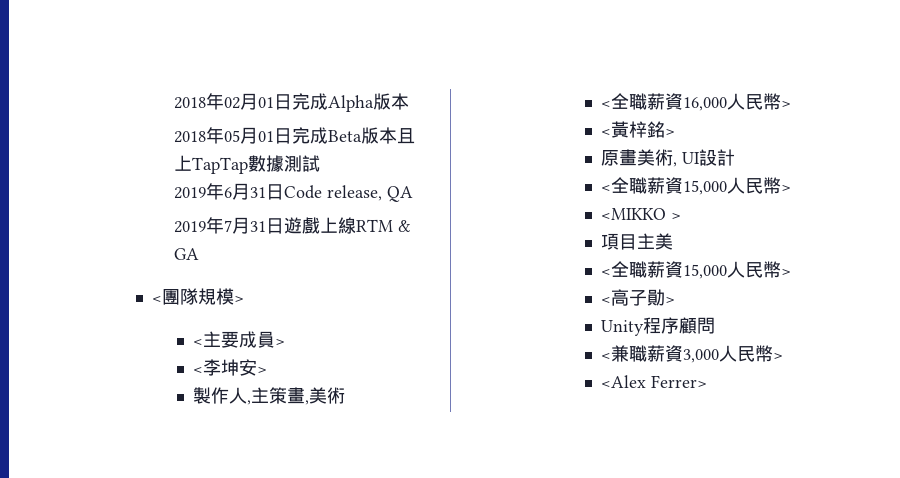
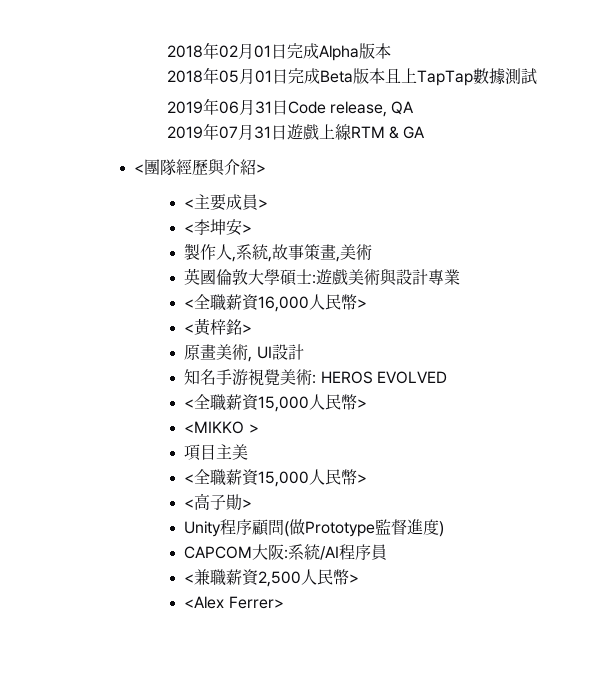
- 2019年6月31日Code release, QA
+ 2019年06月31日Code release, QA
- 2019年7月31日遊戲上線RTM & GA
+ 2019年07月31日遊戲上線RTM & GA
- <團隊規模>
+ <團隊經歷與介紹>
- 製作人,主策畫,美術
+ 製作人,系統,故事策畫,美術
+ 英國倫敦大學碩士:遊戲美術與設計專業
+ 知名手游視覺美術: HEROS EVOLVED
- Unity程序顧問
+ Unity程序顧問(做Prototype監督進度)
+ CAPCOM大阪:系統/AI程序員
- <兼職薪資3,000人民幣>
+ <兼職薪資2,500人民幣>

